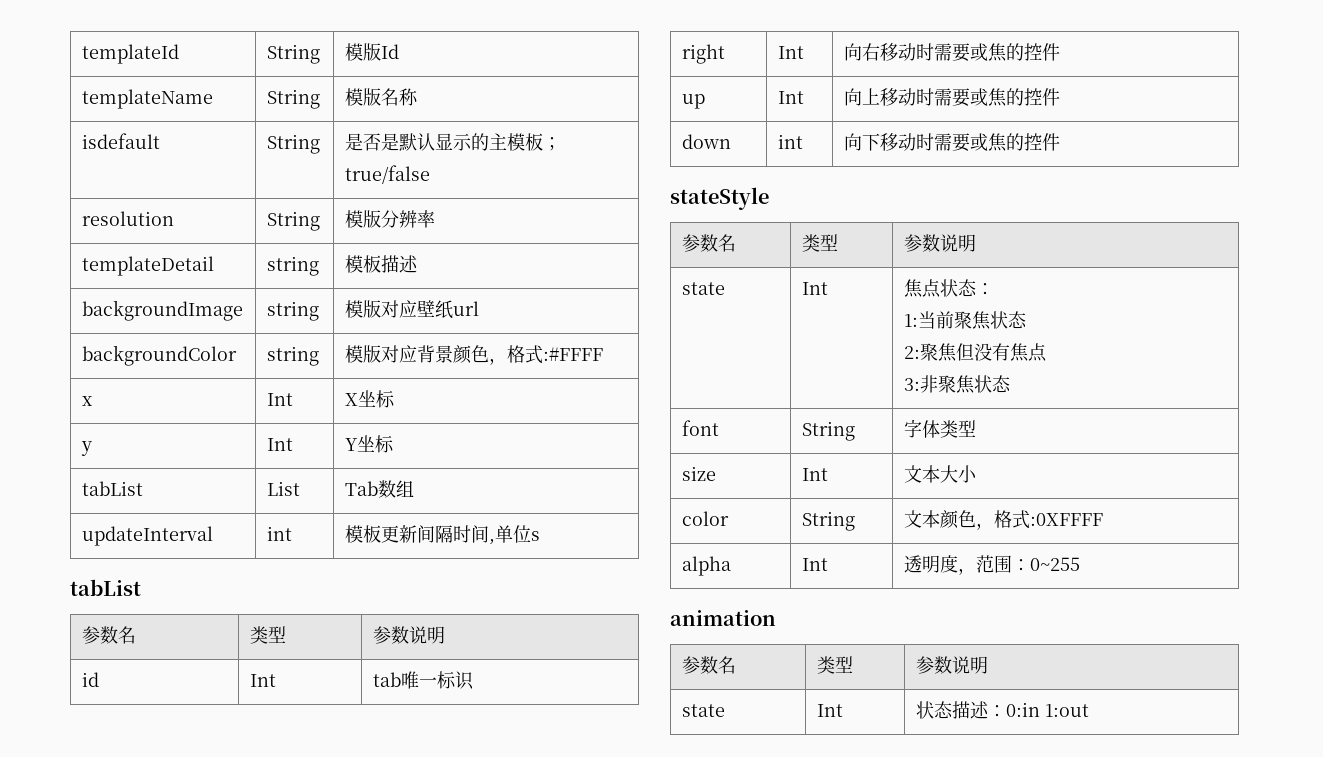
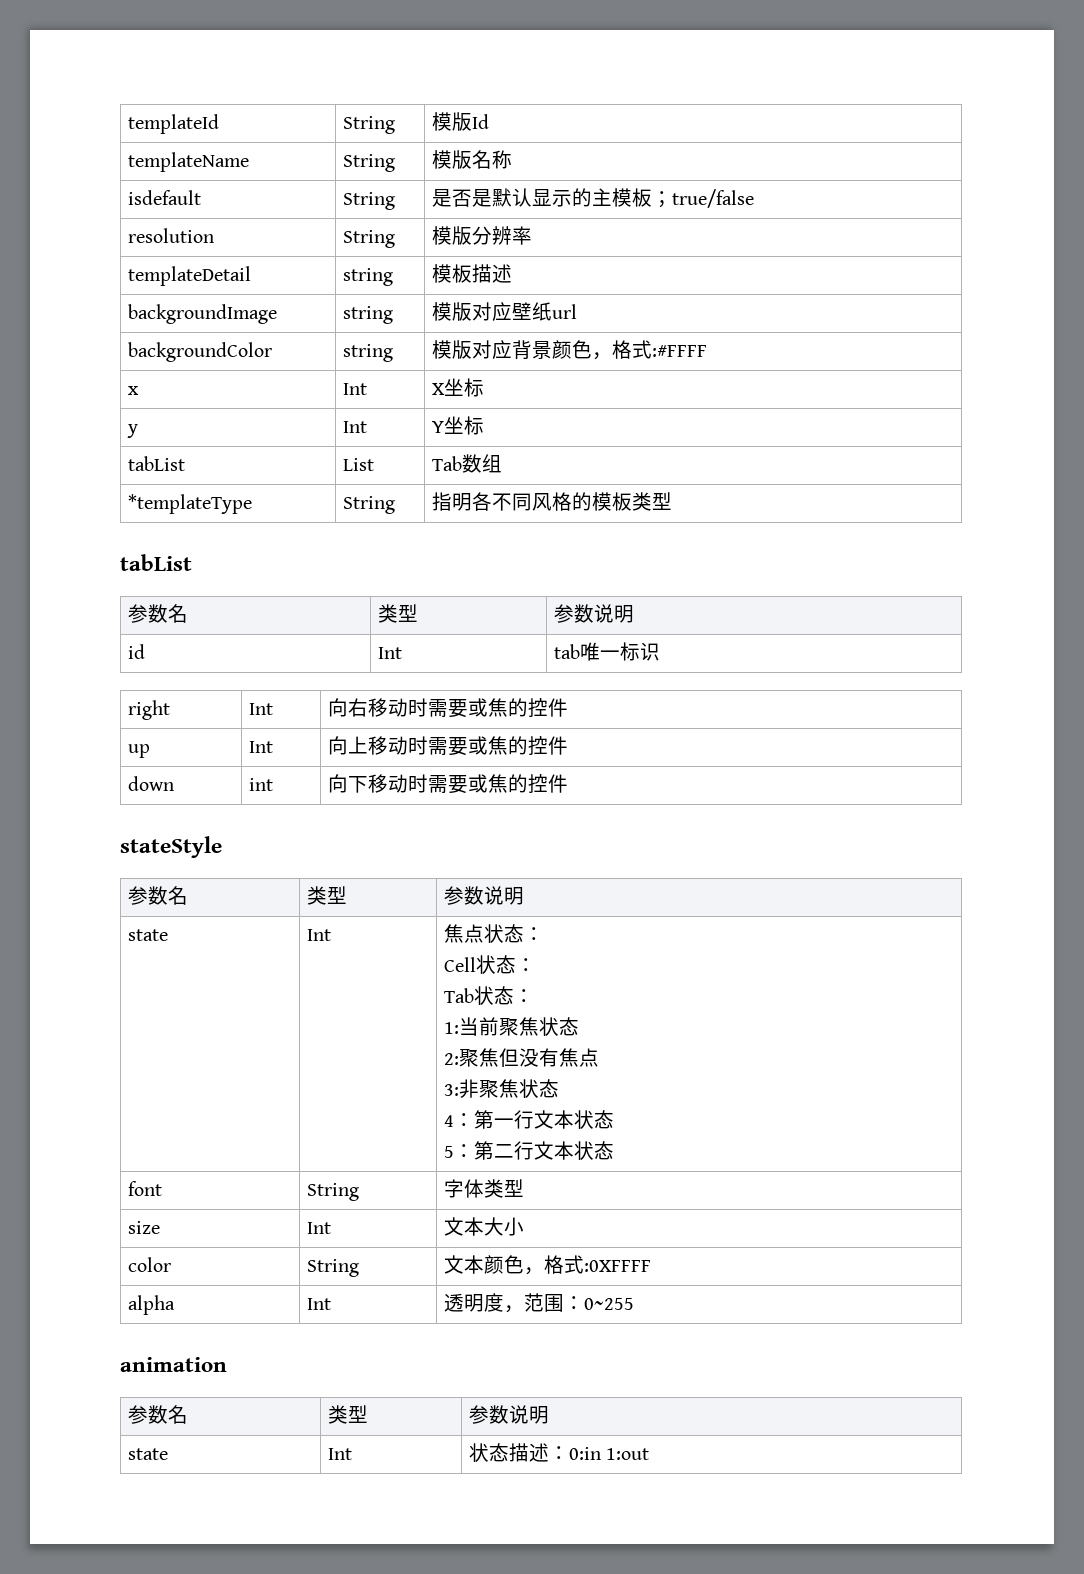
- updateInterval | int | 模板更新间隔时间,单位s
+ *templateType | String | 指明各不同风格的模板类型
  state | Int | 焦点状态：
+ Cell状态：
+ Tab状态：
  1:当前聚焦状态
  2:聚焦但没有焦点
  3:非聚焦状态
+ 4：第一行文本状态
+ 5：第二行文本状态

